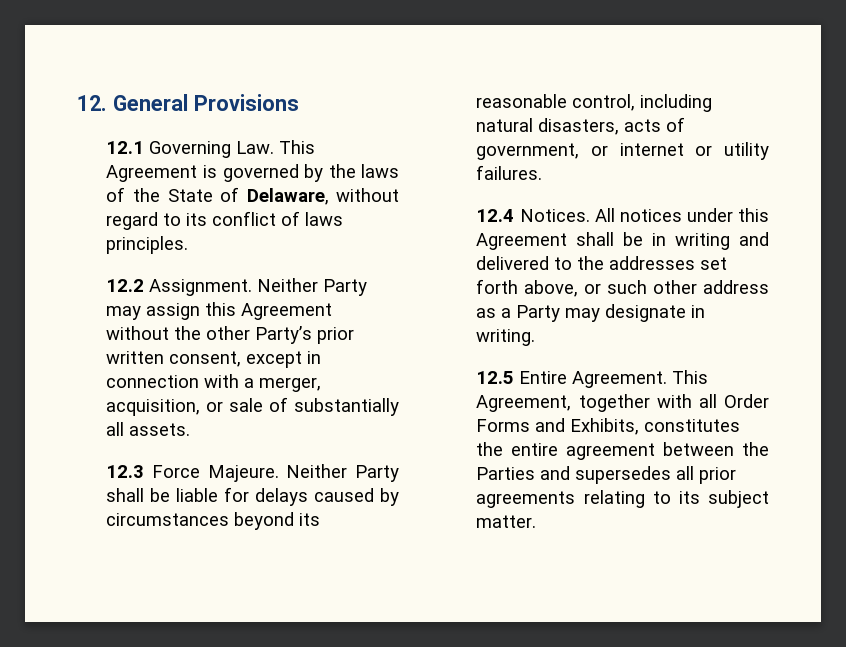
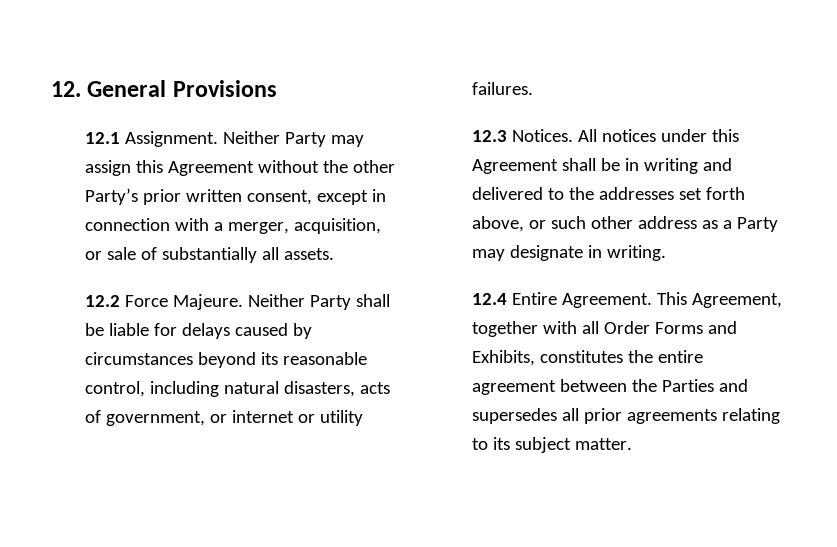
- 12.1 Governing Law. This Agreement is governed by the laws of the State of Delaware, without regard to its conflict of laws principles.
- 12.2 Assignment.
+ 12.1 Assignment.
- 12.3 Force Majeure.
+ 12.2 Force Majeure.
- 12.4 Notices.
+ 12.3 Notices.
- 12.5 Entire Agreement.
+ 12.4 Entire Agreement.

